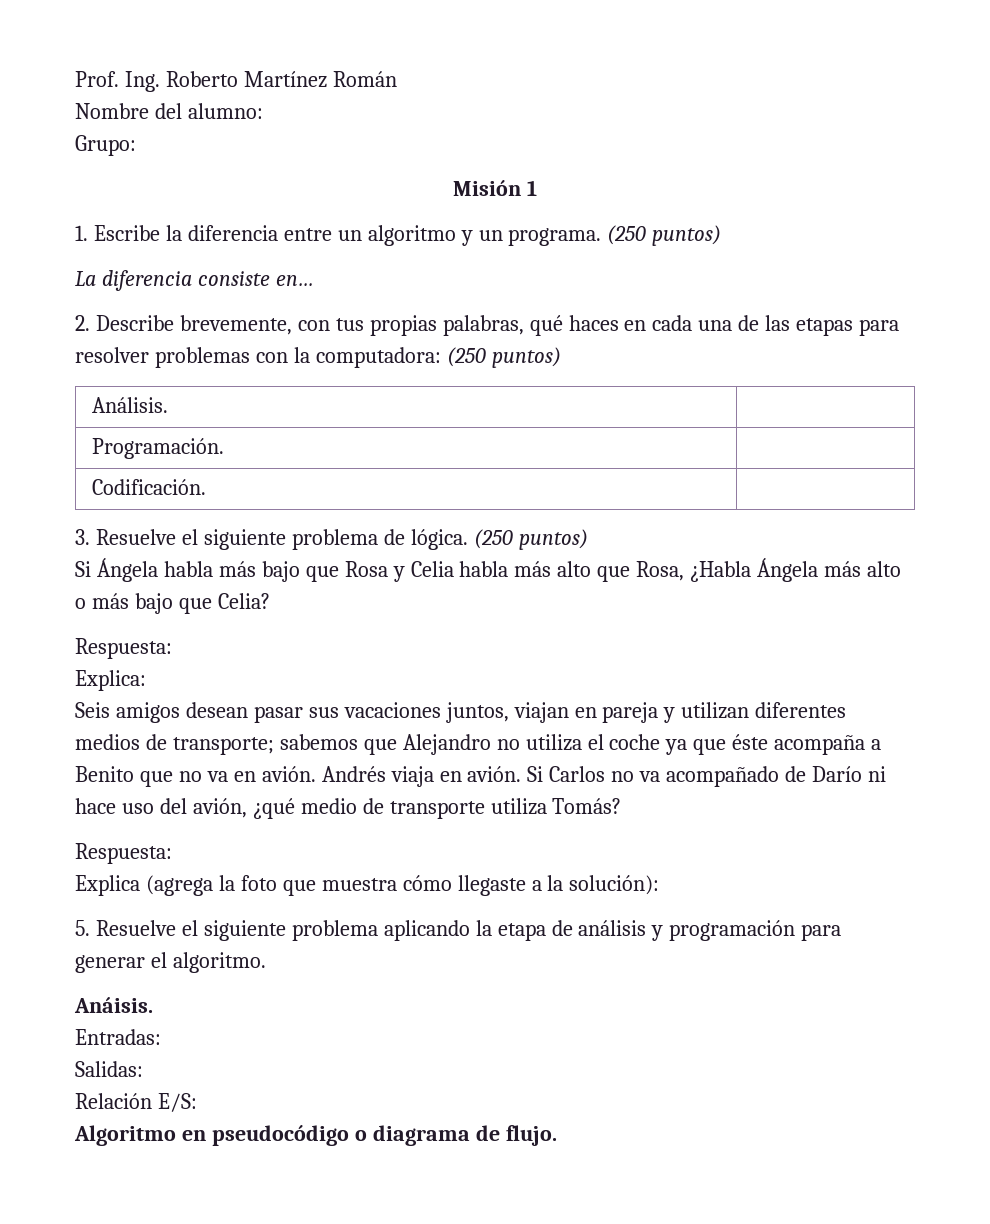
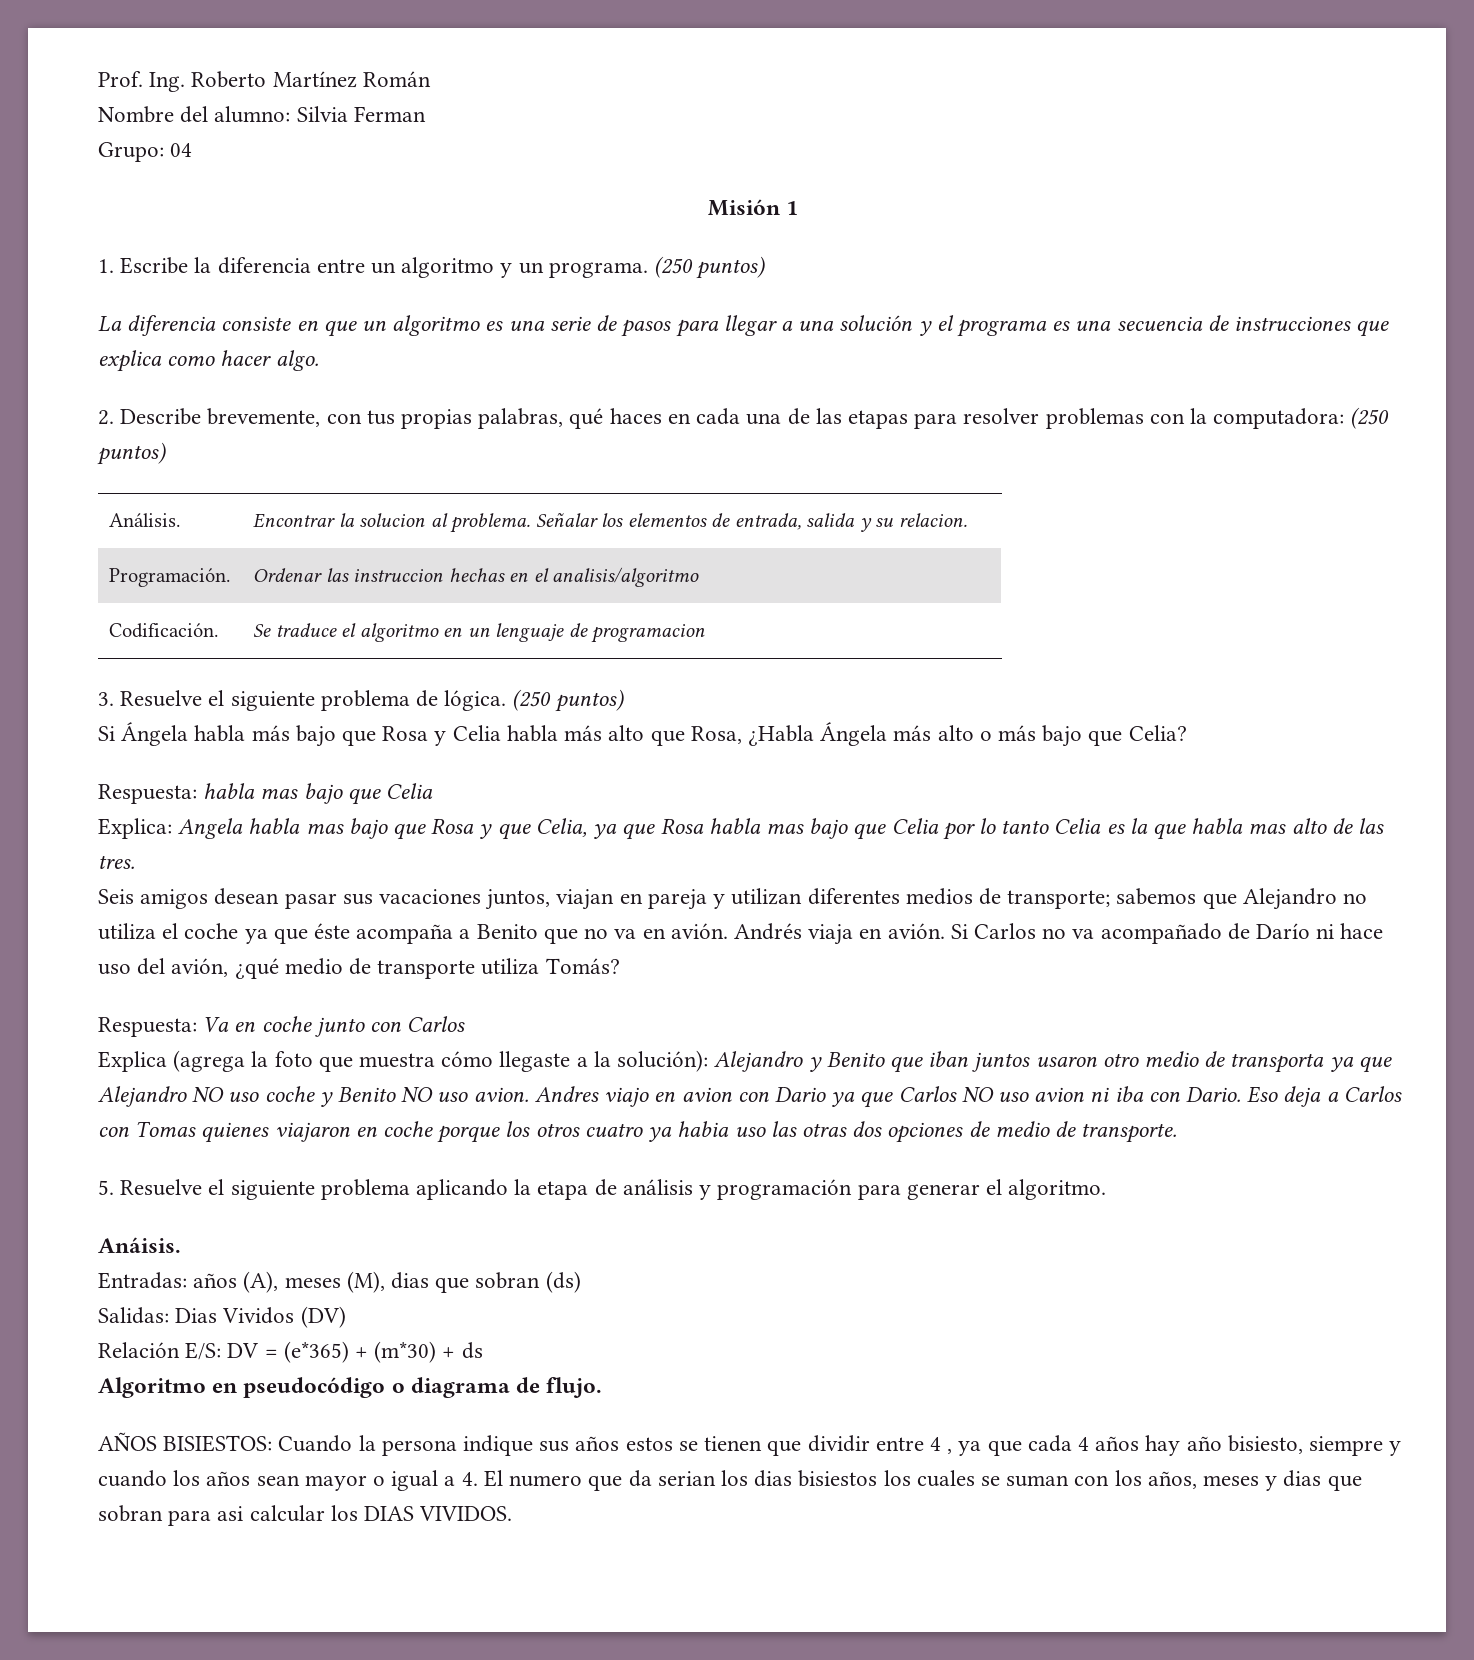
- Nombre del alumno:
+ Nombre del alumno: Silvia Ferman
- Grupo:
+ Grupo: 04
- La diferencia consiste en…
+ La diferencia consiste en que un algoritmo es una serie de pasos para llegar a una solución y el programa es una secuencia de instrucciones que explica como hacer algo.
- Análisis. |
- Programación. |
- Codificación. |
+ Análisis. | Encontrar la solucion al problema. Señalar los elementos de entrada, salida y su relacion.
+ Programación. | Ordenar las instruccion hechas en el analisis/algoritmo
+ Codificación. | Se traduce el algoritmo en un lenguaje de programacion
  Si Ángela habla más bajo que Rosa y Celia habla más alto que Rosa, ¿Habla Ángela más alto o más bajo que Celia?
- Respuesta:
- Explica:
+ Respuesta: habla mas bajo que Celia
+ Explica: Angela habla mas bajo que Rosa y que Celia, ya que Rosa habla mas bajo que Celia por lo tanto Celia es la que habla mas alto de las tres.
  Si Carlos no va acompañado de Darío ni hace uso del avión, ¿qué medio de transporte utiliza Tomás?
- Respuesta:
+ Respuesta: Va en coche junto con Carlos
- Explica (agrega la foto que muestra cómo llegaste a la solución):
+ Explica (agrega la foto que muestra cómo llegaste a la solución): Alejandro y Benito que iban juntos usaron otro medio de transporta ya que Alejandro NO uso coche y Benito NO uso avion. Andres viajo en avion con Dario ya que Carlos NO uso avion ni iba con Dario. Eso deja a Carlos con Tomas quienes viajaron en coche porque los otros cuatro ya habia uso las otras dos opciones de medio de transporte.
- Entradas:
- Salidas:
- Relación E/S:
+ Entradas: años (A), meses (M), dias que sobran (ds)
+ Salidas: Dias Vividos (DV)
+ Relación E/S: DV = (e*365) + (m*30) + ds
+ AÑOS BISIESTOS: Cuando la persona indique sus años estos se tienen que dividir entre 4 , ya que cada 4 años hay año bisiesto, siempre y cuando los años sean mayor o igual a 4. El numero que da serian los dias bisiestos los cuales se suman con los años, meses y dias que sobran para asi calcular los DIAS VIVIDOS.

